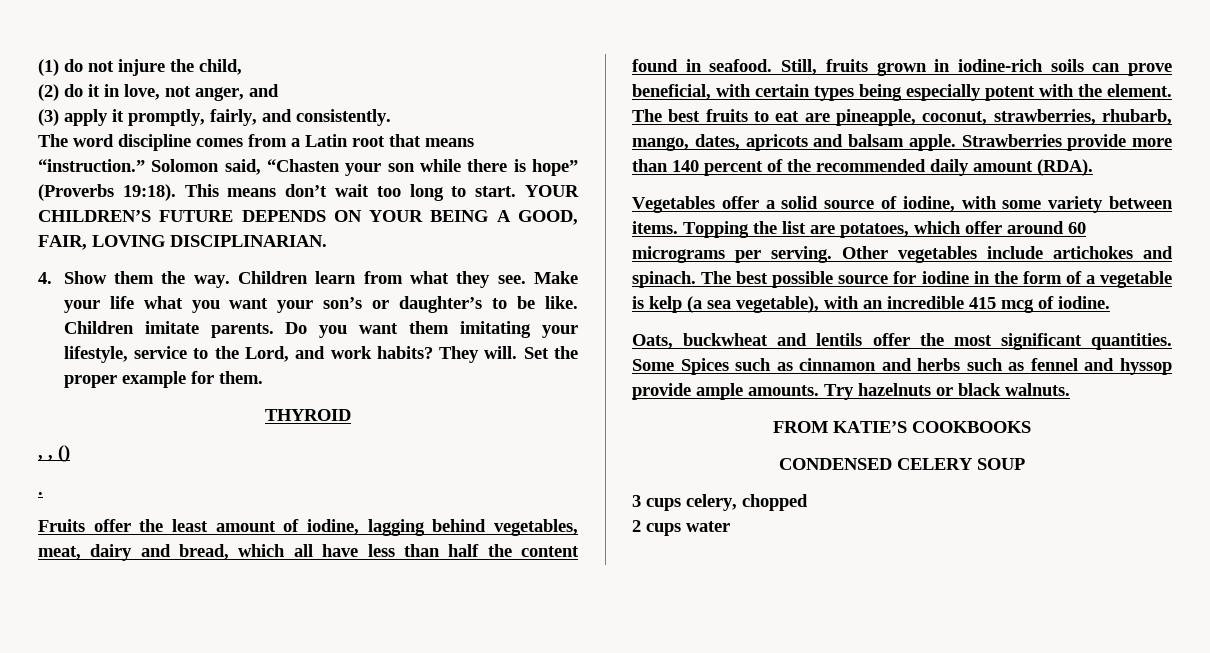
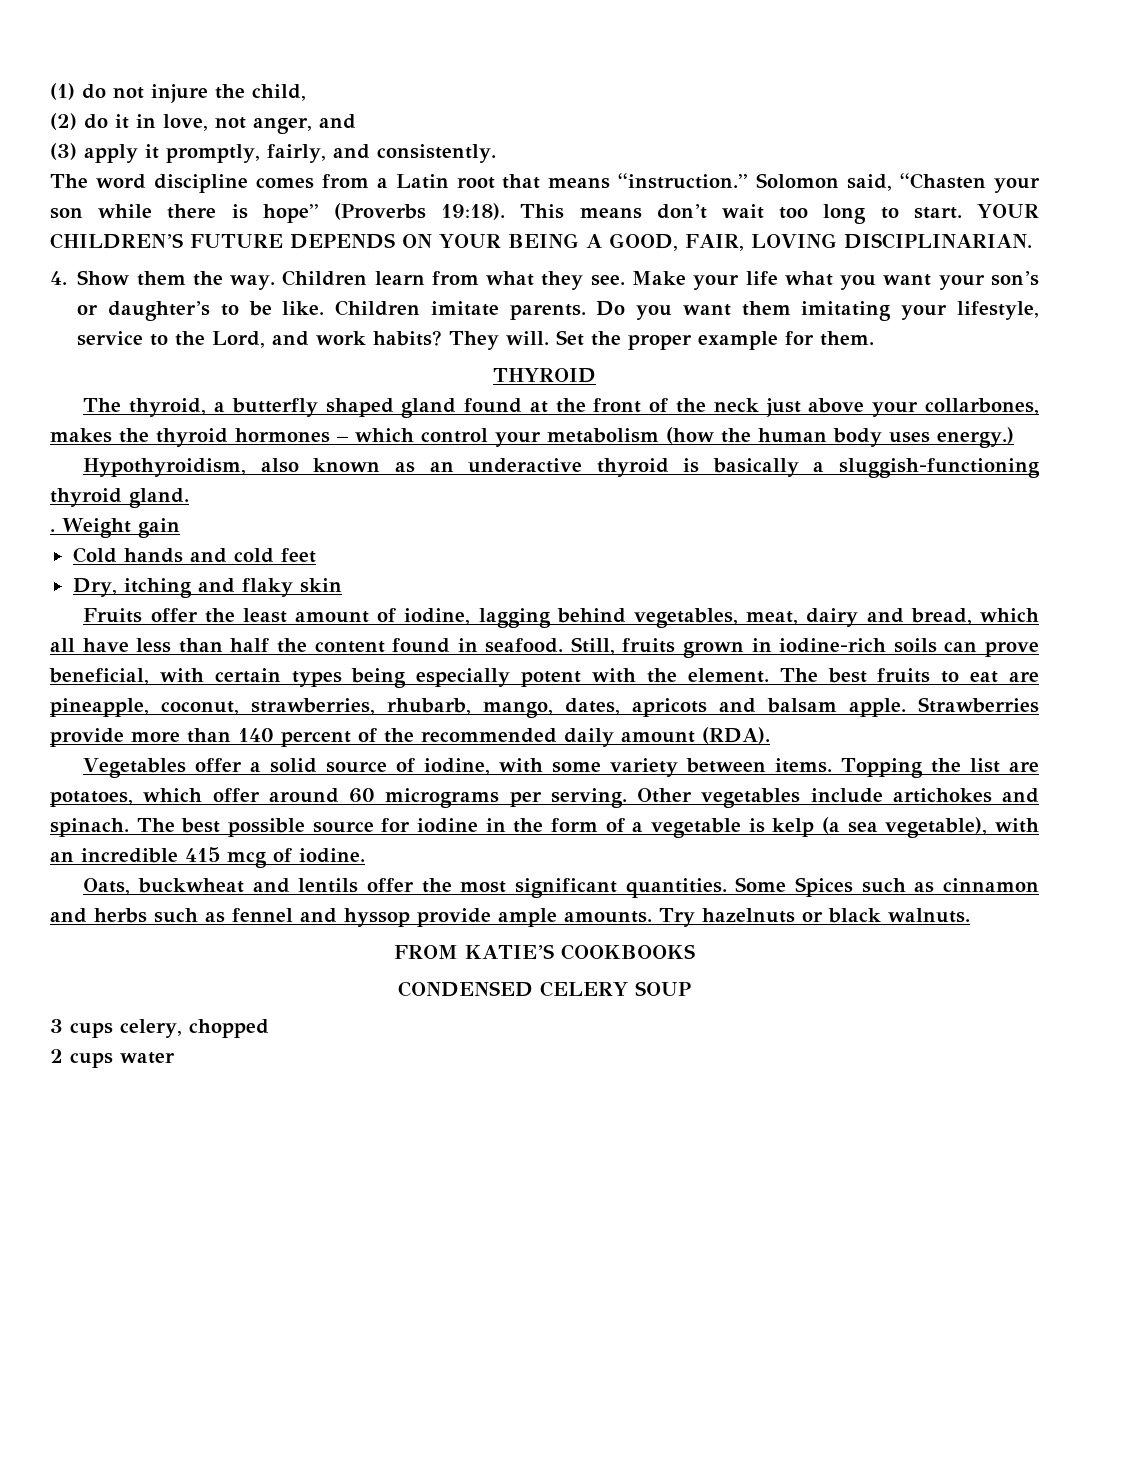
- , , ()
- .
+ The thyroid, a butterfly shaped gland found at the front of the neck just above your collarbones, makes the thyroid hormones – which control your metabolism (how the human body uses energy.)
+ Hypothyroidism, also known as an underactive thyroid is basically a sluggish-functioning thyroid gland.
+ . Weight gain
+ Cold hands and cold feet
+ Dry, itching and flaky skin

